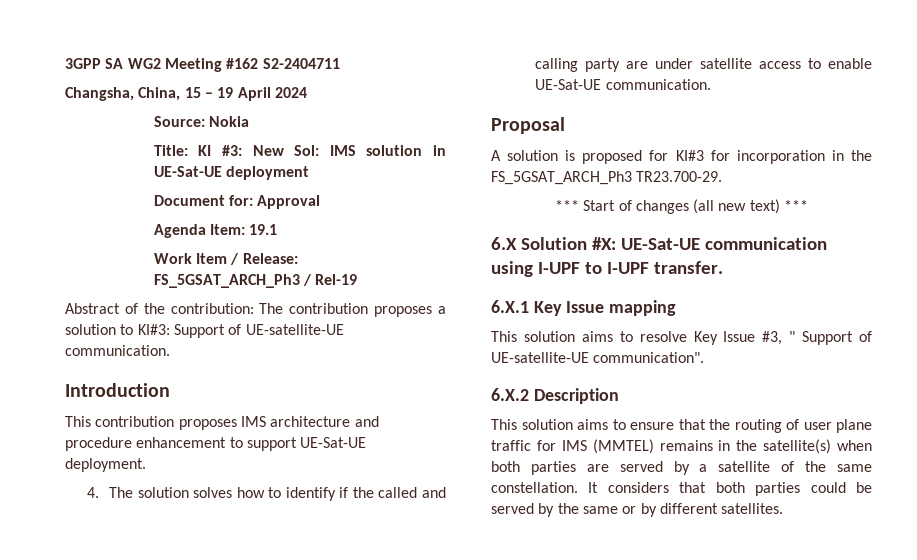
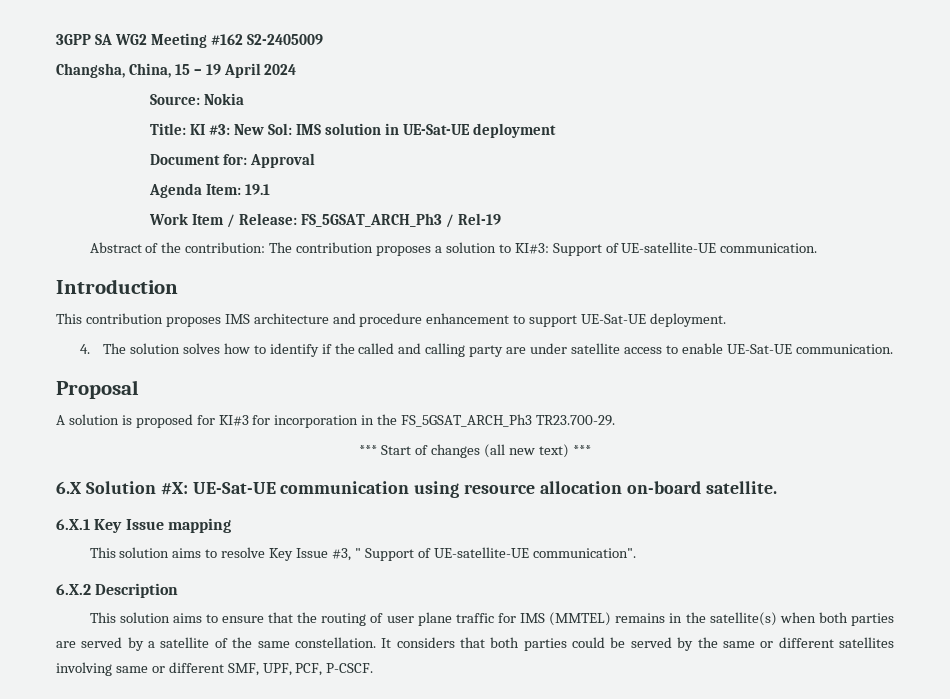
- 3GPP SA WG2 Meeting #162 S2-2404711
+ 3GPP SA WG2 Meeting #162 S2-2405009
- 6.X Solution #X: UE-Sat-UE communication using I-UPF to I-UPF transfer.
+ 6.X Solution #X: UE-Sat-UE communication using resource allocation on-board satellite.
- It considers that both parties could be served by the same or by different satellites.
+ It considers that both parties could be served by the same or different satellites involving same or different SMF, UPF, PCF, P-CSCF.

